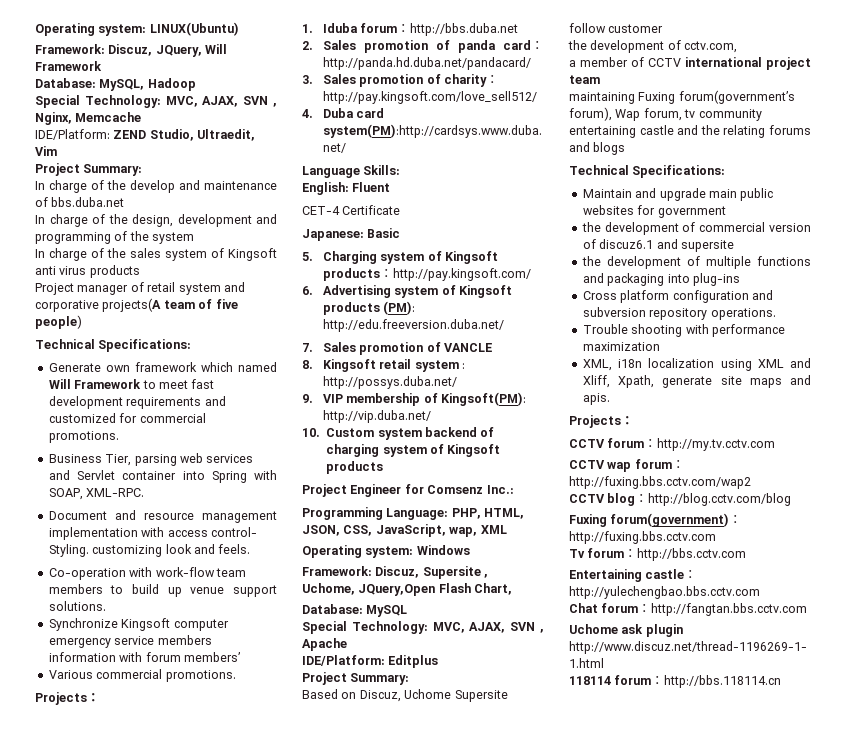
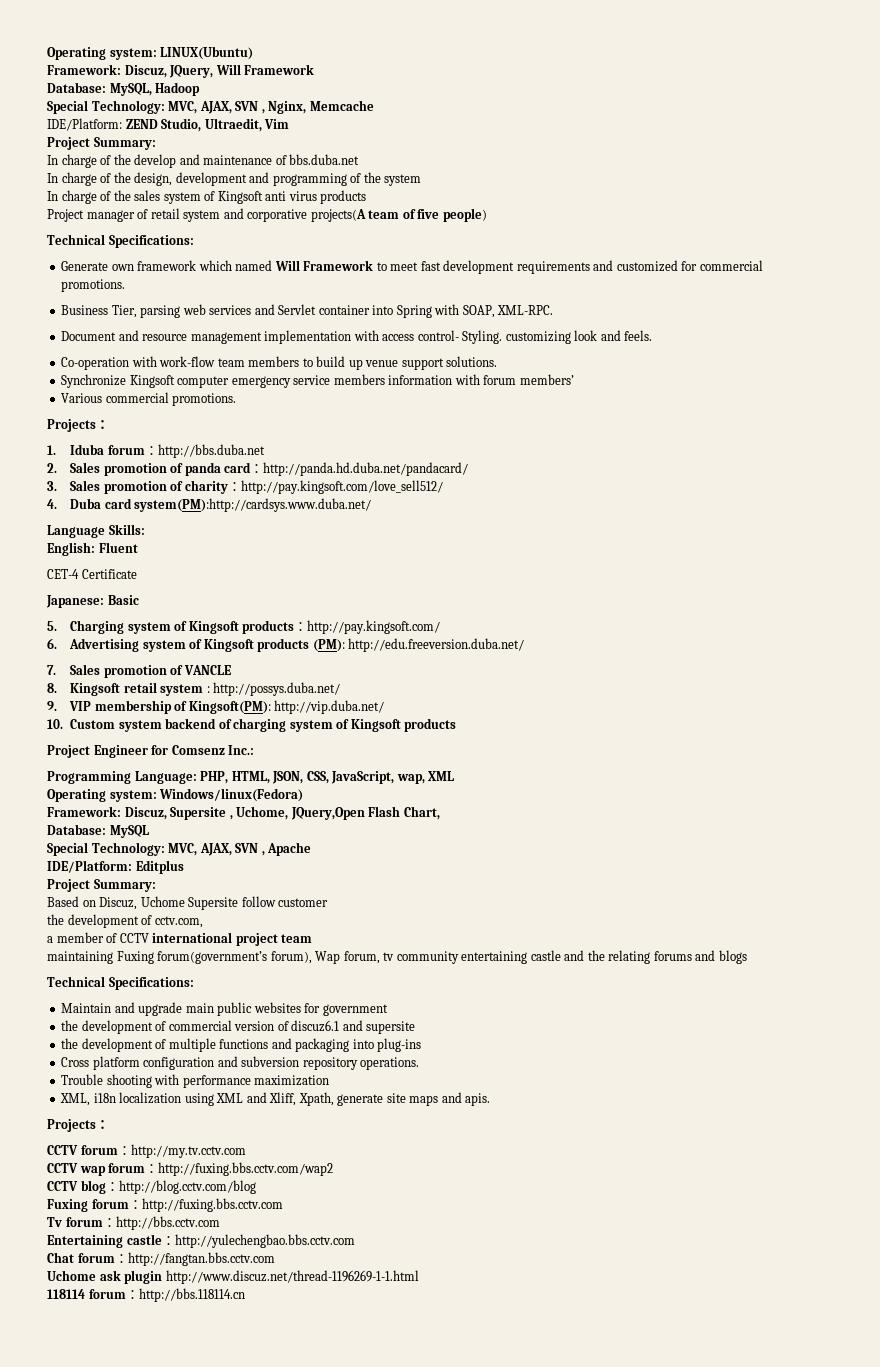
- Operating system: Windows
+ Operating system: Windows/linux(Fedora)
- Fuxing forum(government)：http://fuxing.bbs.cctv.com
+ Fuxing forum：http://fuxing.bbs.cctv.com

